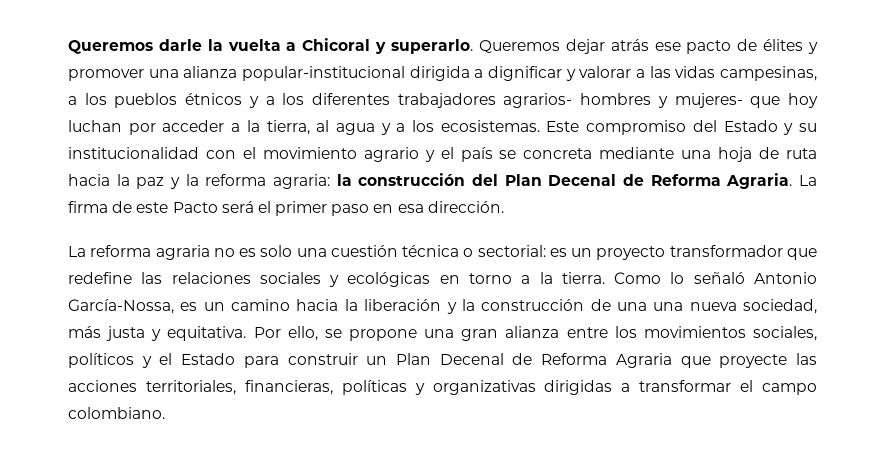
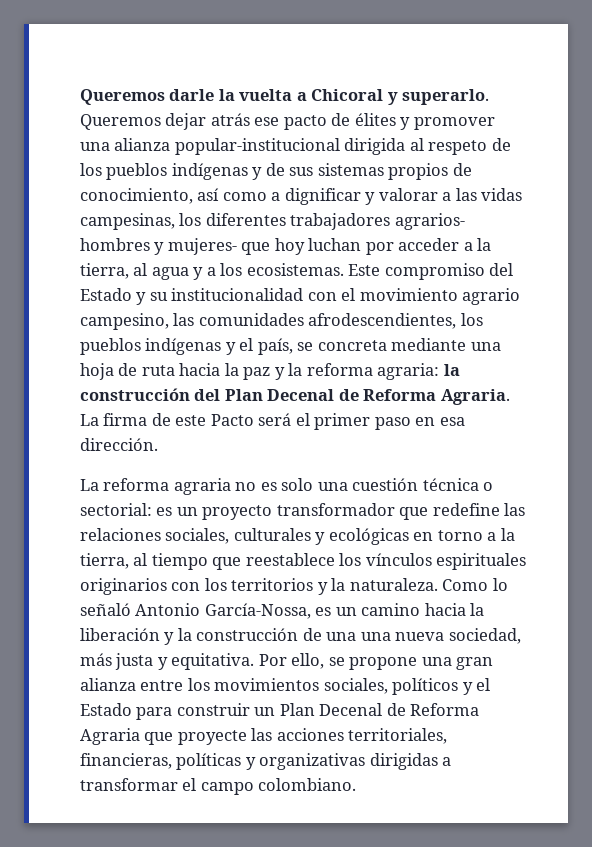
- Queremos dejar atrás ese pacto de élites y promover una alianza popular-institucional dirigida a dignificar y valorar a las vidas campesinas, a los pueblos étnicos y a los diferentes trabajadores agrarios- hombres y mujeres- que hoy luchan por acceder a la tierra, al agua y a los ecosistemas.
+ Queremos dejar atrás ese pacto de élites y promover una alianza popular-institucional dirigida al respeto de los pueblos indígenas y de sus sistemas propios de conocimiento, así como a dignificar y valorar a las vidas campesinas, los diferentes trabajadores agrarios- hombres y mujeres- que hoy luchan por acceder a la tierra, al agua y a los ecosistemas.
- Este compromiso del Estado y su institucionalidad con el movimiento agrario y el país se concreta mediante una hoja de ruta hacia la paz y la reforma agraria: la construcción del Plan Decenal de Reforma Agraria.
+ Este compromiso del Estado y su institucionalidad con el movimiento agrario campesino, las comunidades afrodescendientes, los pueblos indígenas y el país, se concreta mediante una hoja de ruta hacia la paz y la reforma agraria: la construcción del Plan Decenal de Reforma Agraria.
- La reforma agraria no es solo una cuestión técnica o sectorial: es un proyecto transformador que redefine las relaciones sociales y ecológicas en torno a la tierra.
+ La reforma agraria no es solo una cuestión técnica o sectorial: es un proyecto transformador que redefine las relaciones sociales, culturales y ecológicas en torno a la tierra, al tiempo que reestablece los vínculos espirituales originarios con los territorios y la naturaleza.

